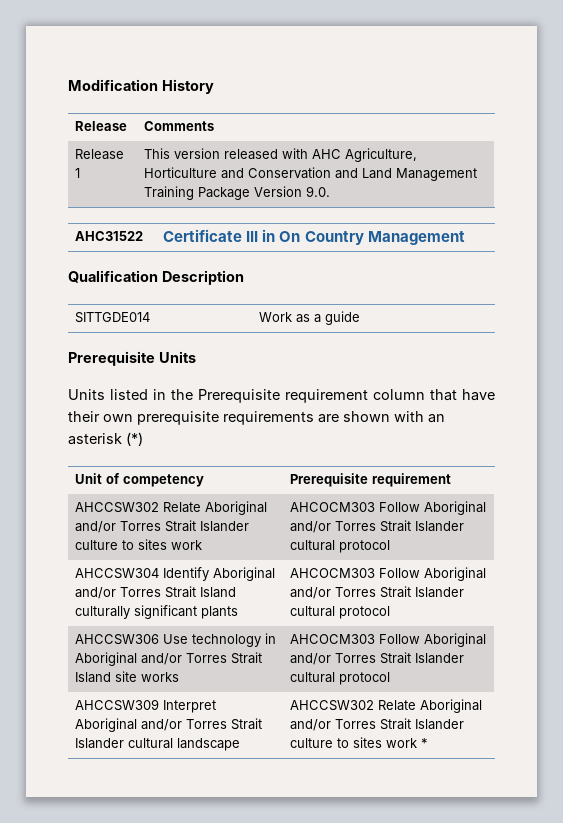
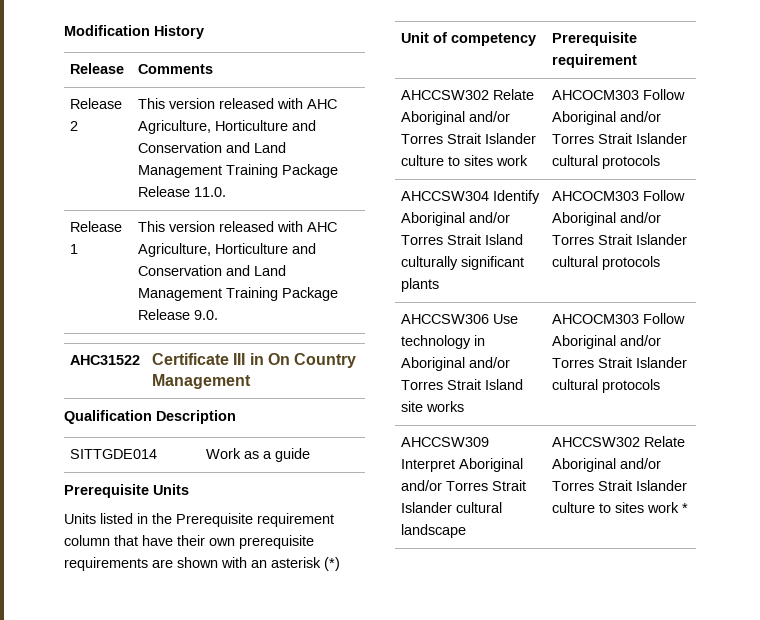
+ Release 2 | This version released with AHC Agriculture, Horticulture and Conservation and Land Management Training Package Release 11.0.
- Release 1 | This version released with AHC Agriculture, Horticulture and Conservation and Land Management Training Package Version 9.0.
+ Release 1 | This version released with AHC Agriculture, Horticulture and Conservation and Land Management Training Package Release 9.0.
- AHCCSW302 Relate Aboriginal and/or Torres Strait Islander culture to sites work | AHCOCM303 Follow Aboriginal and/or Torres Strait Islander cultural protocol
+ AHCCSW302 Relate Aboriginal and/or Torres Strait Islander culture to sites work | AHCOCM303 Follow Aboriginal and/or Torres Strait Islander cultural protocols
- AHCCSW304 Identify Aboriginal and/or Torres Strait Island culturally significant plants | AHCOCM303 Follow Aboriginal and/or Torres Strait Islander cultural protocol
+ AHCCSW304 Identify Aboriginal and/or Torres Strait Island culturally significant plants | AHCOCM303 Follow Aboriginal and/or Torres Strait Islander cultural protocols
- AHCCSW306 Use technology in Aboriginal and/or Torres Strait Island site works | AHCOCM303 Follow Aboriginal and/or Torres Strait Islander cultural protocol
+ AHCCSW306 Use technology in Aboriginal and/or Torres Strait Island site works | AHCOCM303 Follow Aboriginal and/or Torres Strait Islander cultural protocols

